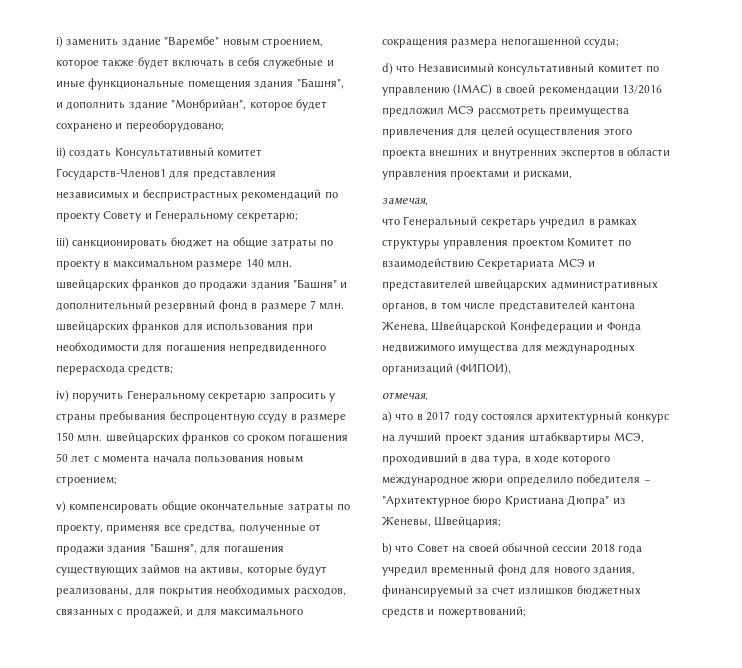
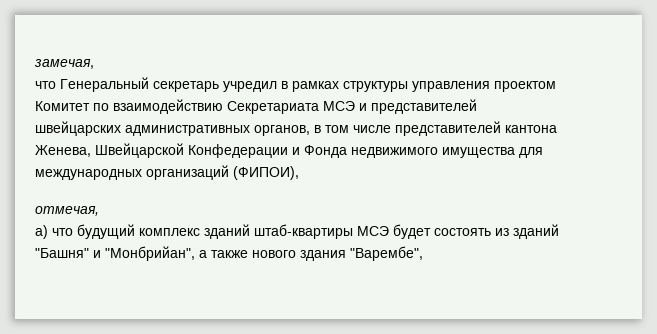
- i) заменить здание "Варембе" новым строением, которое также будет включать в себя служебные и иные функциональные помещения здания "Башня", и дополнить здание "Монбрийан", которое будет сохранено и переоборудовано;
- ii) создать Консультативный комитет Государств-Членов1 для представления независимых и беспристрастных рекомендаций по проекту Совету и Генеральному секретарю;
- iii) санкционировать бюджет на общие затраты по проекту в максимальном размере 140 млн. швейцарских франков до продажи здания "Башня" и дополнительный резервный фонд в размере 7 млн. швейцарских франков для использования при необходимости для погашения непредвиденного перерасхода средств;
- iv) поручить Генеральному секретарю запросить у страны пребывания беспроцентную ссуду в размере 150 млн. швейцарских франков со сроком погашения 50 лет с момента начала пользования новым строением;
- v) компенсировать общие окончательные затраты по проекту, применяя все средства, полученные от продажи здания "Башня", для погашения существующих займов на активы, которые будут реализованы, для покрытия необходимых расходов, связанных с продажей, и для максимального сокращения размера непогашенной ссуды;
- d) что Независимый консультативный комитет по управлению (IMAC) в своей рекомендации 13/2016 предложил МСЭ рассмотреть преимущества привлечения для целей осуществления этого проекта внешних и внутренних экспертов в области управления проектами и рисками,
- a) что в 2017 году состоялся архитектурный конкурс на лучший проект здания штабквартиры МСЭ, проходивший в два тура, в ходе которого международное жюри определило победителя − "Архитектурное бюро Кристиана Дюпра" из Женевы, Швейцария;
- b) что Совет на своей обычной сессии 2018 года учредил временный фонд для нового здания, финансируемый за счет излишков бюджетных средств и пожертвований;
+ a) что будущий комплекс зданий штаб-квартиры МСЭ будет состоять из зданий "Башня" и "Монбрийан", а также нового здания "Варембе",

